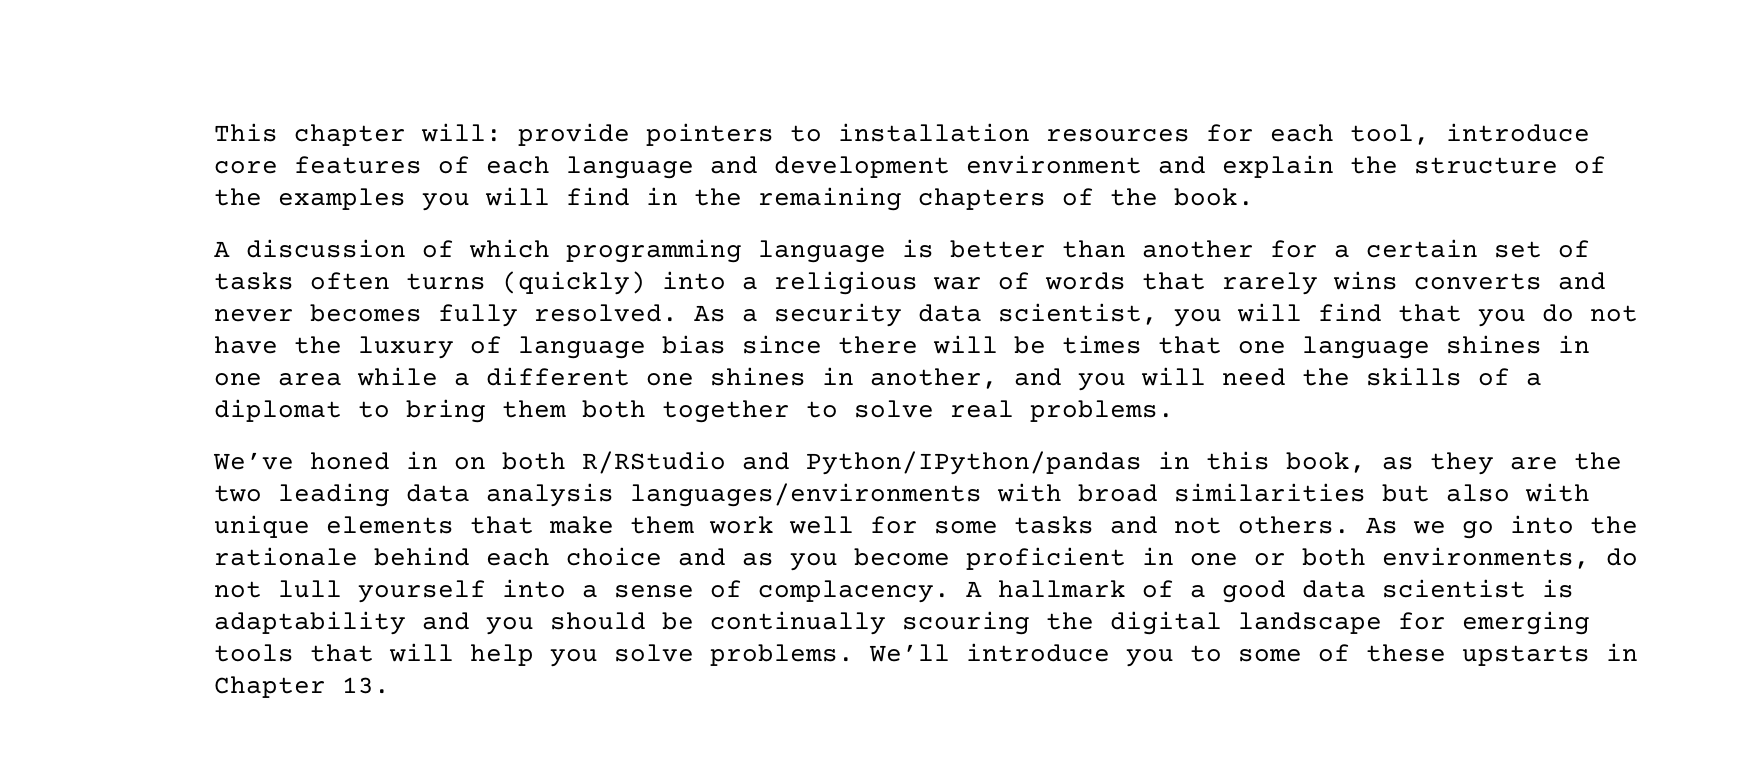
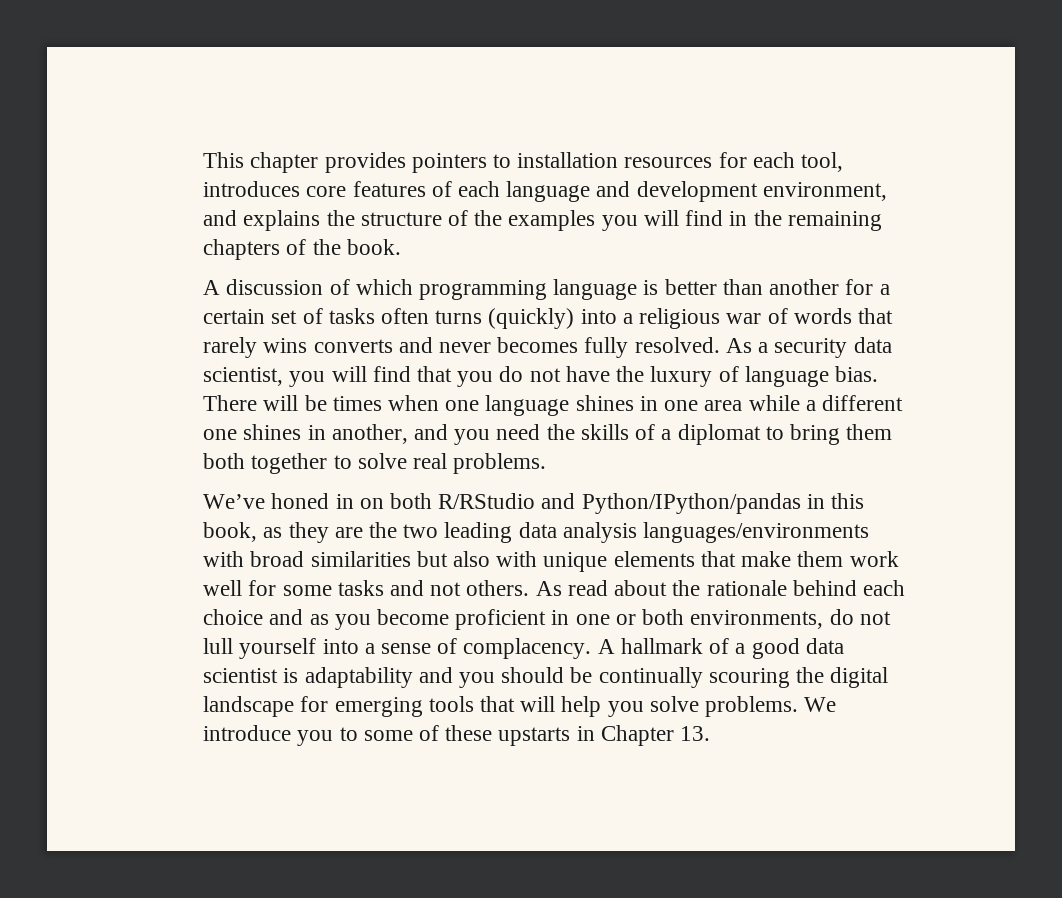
- This chapter will: provide pointers to installation resources for each tool, introduce core features of each language and development environment and explain the structure of the examples you will find in the remaining chapters of the book.
+ This chapter provides pointers to installation resources for each tool, introduces core features of each language and development environment, and explains the structure of the examples you will find in the remaining chapters of the book.
- As a security data scientist, you will find that you do not have the luxury of language bias since there will be times that one language shines in one area while a different one shines in another, and you will need the skills of a diplomat to bring them both together to solve real problems.
+ As a security data scientist, you will find that you do not have the luxury of language bias. There will be times when one language shines in one area while a different one shines in another, and you need the skills of a diplomat to bring them both together to solve real problems.
- As we go into the rationale behind each choice and as you become proficient in one or both environments, do not lull yourself into a sense of complacency.
+ As read about the rationale behind each choice and as you become proficient in one or both environments, do not lull yourself into a sense of complacency.
- We’ll introduce you to some of these upstarts in Chapter 13.
+ We introduce you to some of these upstarts in Chapter 13.

